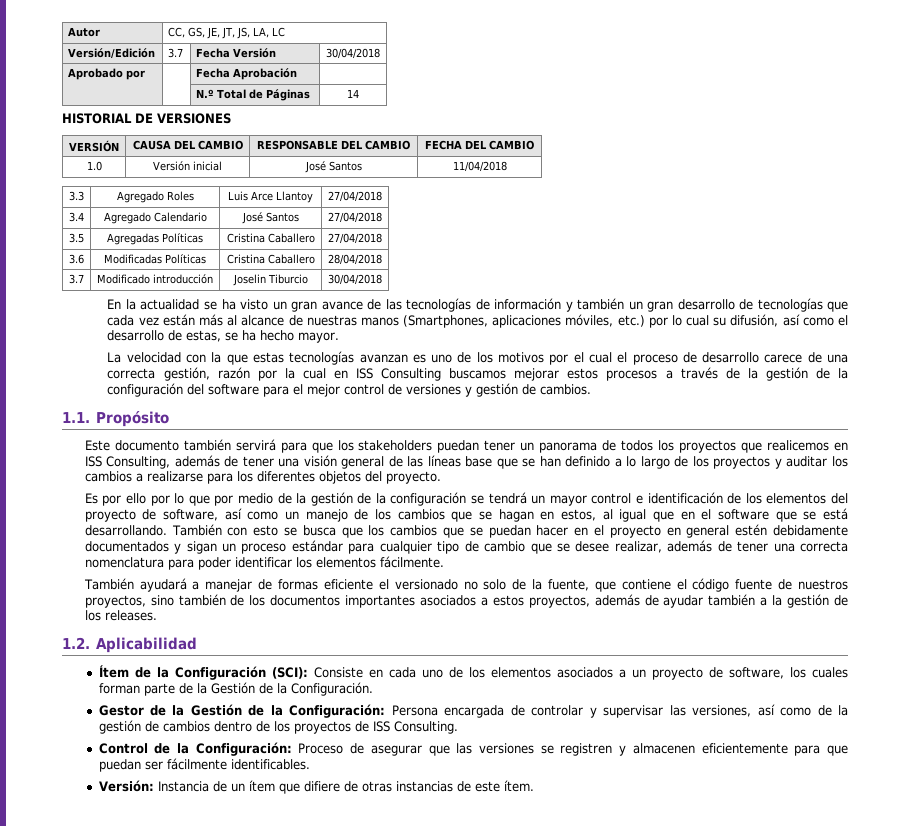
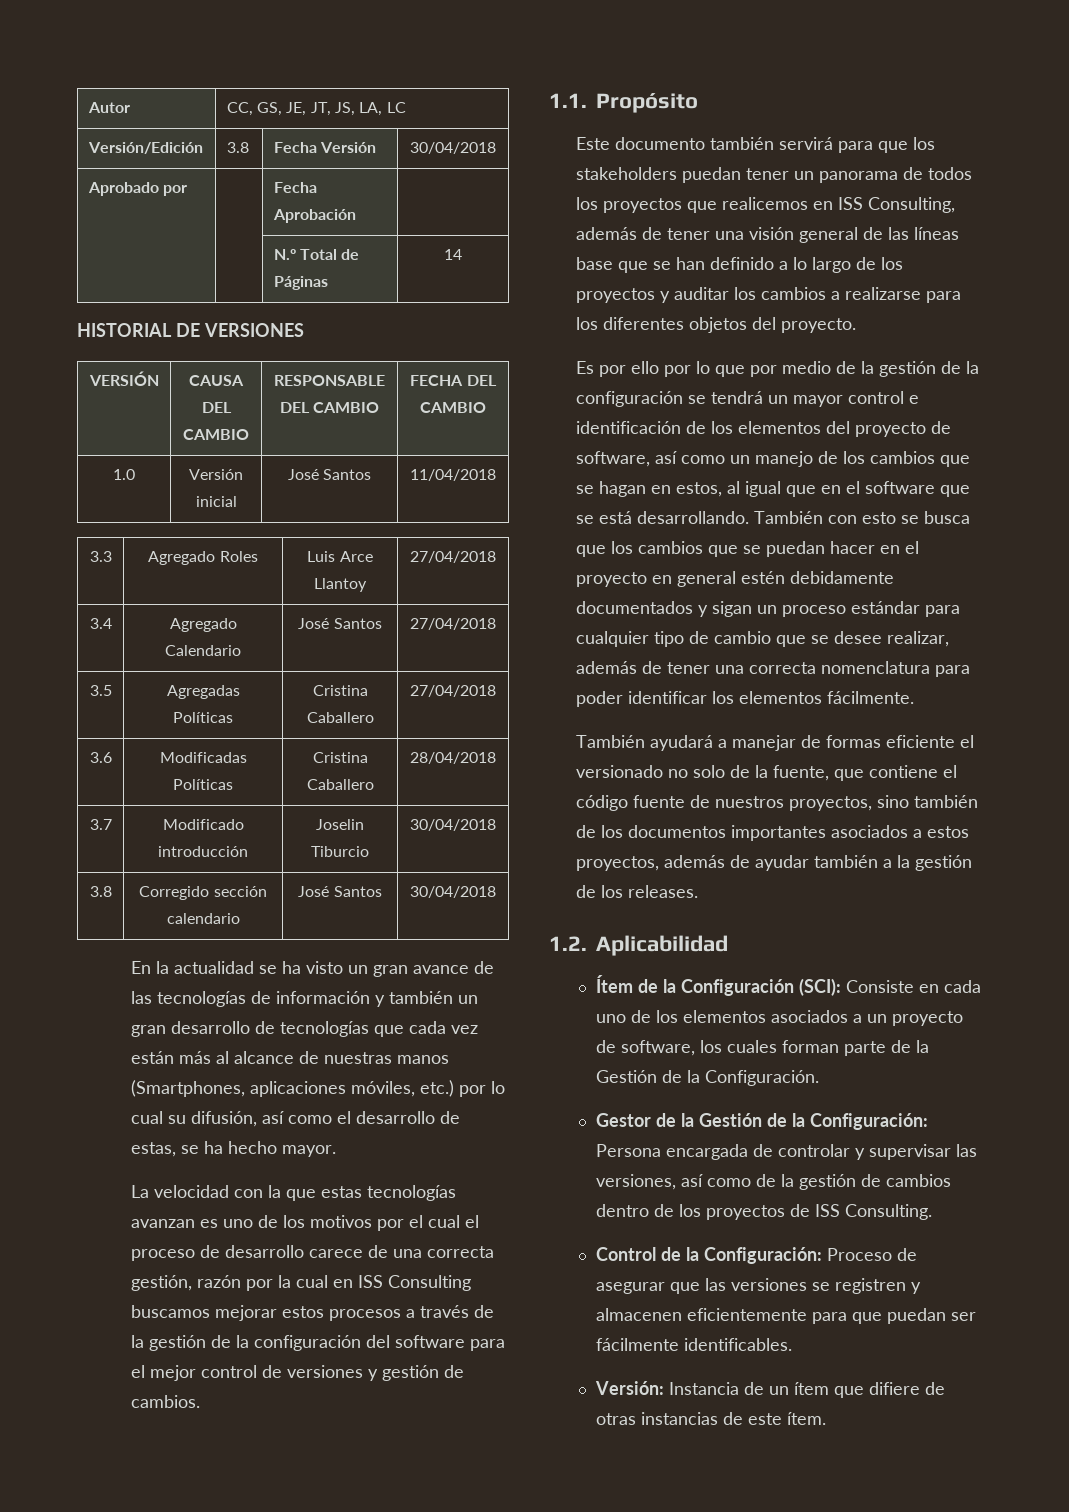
- Versión/Edición | 3.7 | Fecha Versión | 30/04/2018
+ Versión/Edición | 3.8 | Fecha Versión | 30/04/2018
+ 3.8 | Corregido sección calendario | José Santos | 30/04/2018

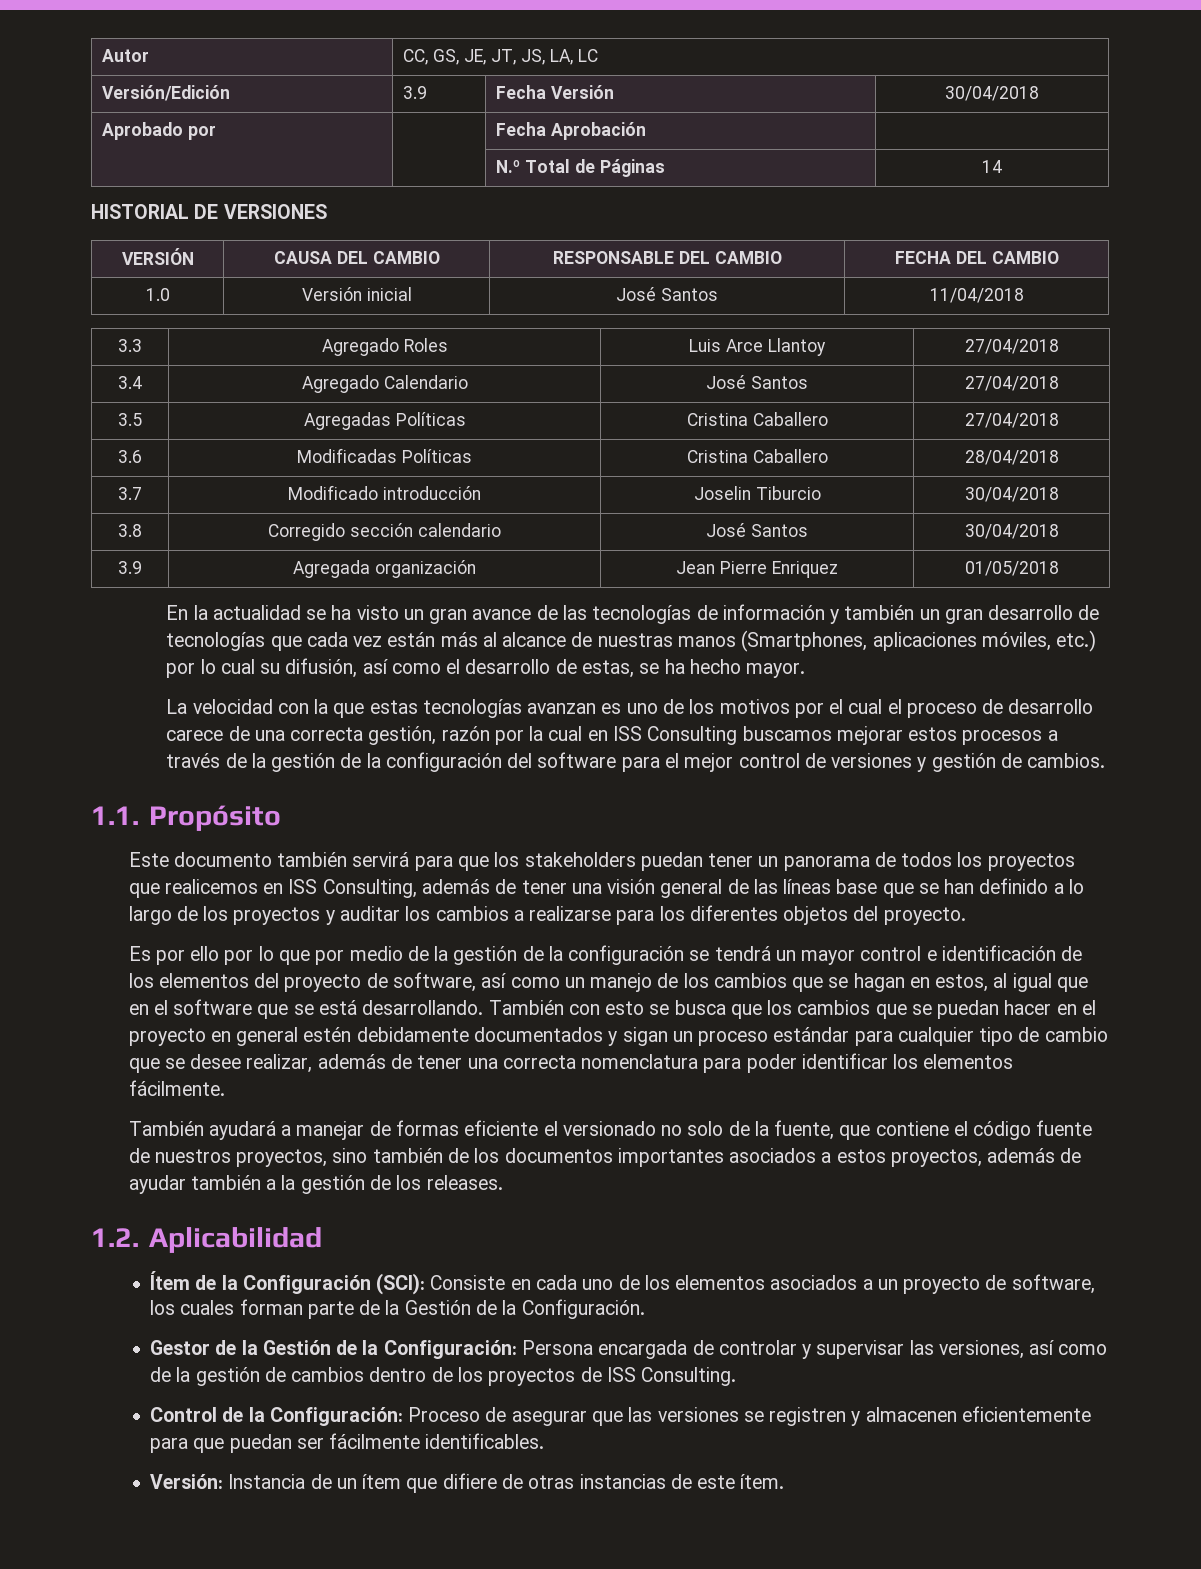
- Versión/Edición | 3.8 | Fecha Versión | 30/04/2018
+ Versión/Edición | 3.9 | Fecha Versión | 30/04/2018
+ 3.9 | Agregada organización | Jean Pierre Enriquez | 01/05/2018

